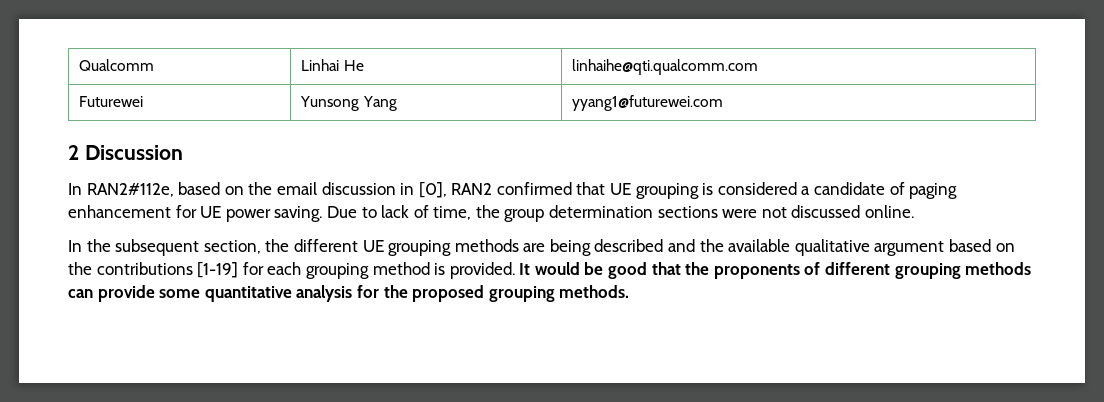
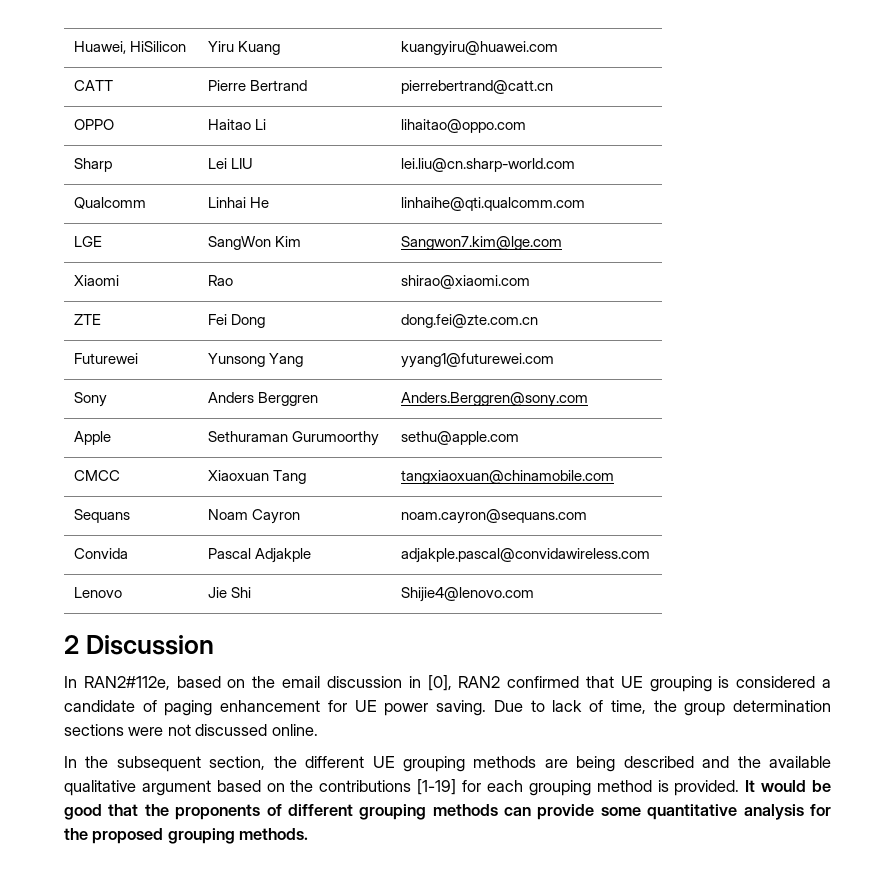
+ Huawei, HiSilicon | Yiru Kuang | kuangyiru@huawei.com
+ CATT | Pierre Bertrand | pierrebertrand@catt.cn
+ OPPO | Haitao Li | lihaitao@oppo.com
+ Sharp | Lei LIU | lei.liu@cn.sharp-world.com
  Qualcomm | Linhai He | linhaihe@qti.qualcomm.com
+ LGE | SangWon Kim | Sangwon7.kim@lge.com
+ Xiaomi | Rao | shirao@xiaomi.com
+ ZTE | Fei Dong | dong.fei@zte.com.cn
  Futurewei | Yunsong Yang | yyang1@futurewei.com
+ Sony | Anders Berggren | Anders.Berggren@sony.com
+ Apple | Sethuraman Gurumoorthy | sethu@apple.com
+ CMCC | Xiaoxuan Tang | tangxiaoxuan@chinamobile.com
+ Sequans | Noam Cayron | noam.cayron@sequans.com
+ Convida | Pascal Adjakple | adjakple.pascal@convidawireless.com
+ Lenovo | Jie Shi | Shijie4@lenovo.com

